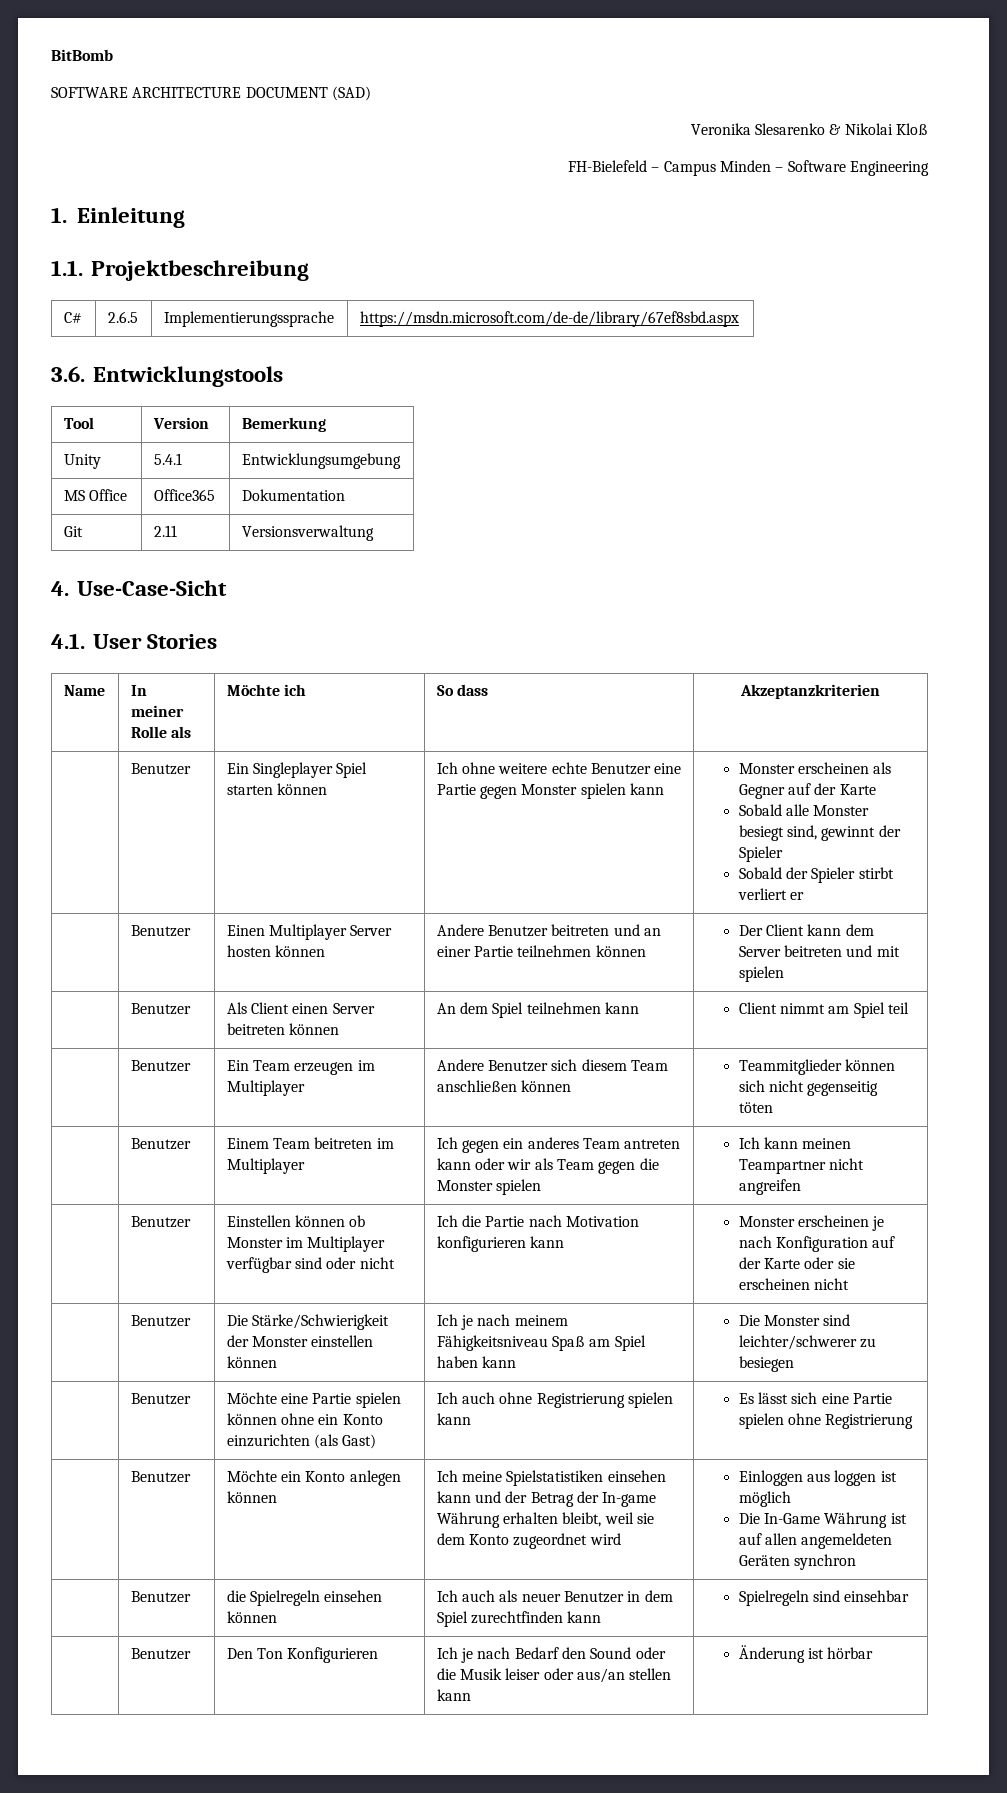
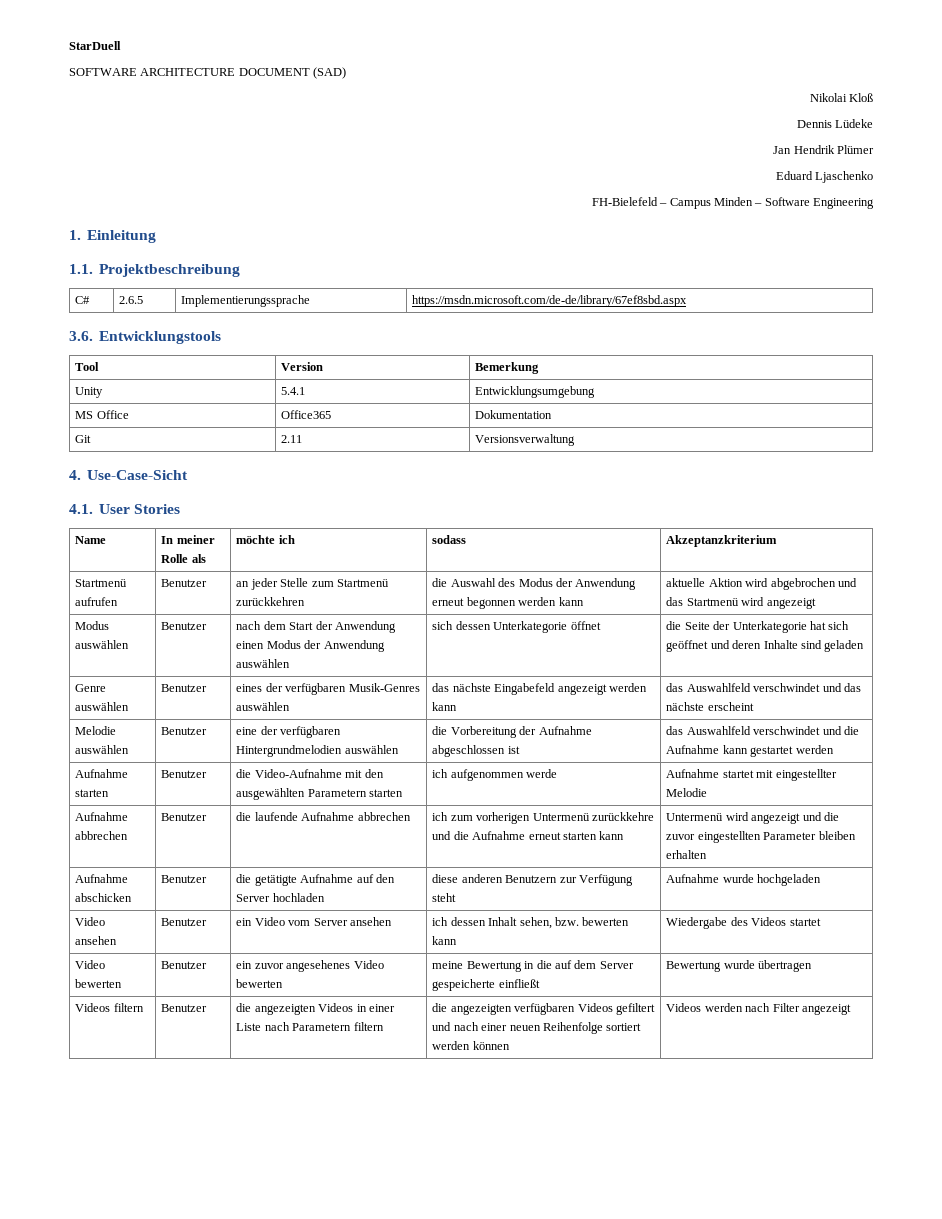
- BitBomb
+ StarDuell
- Veronika Slesarenko & Nikolai Kloß
+ Nikolai Kloß
+ Dennis Lüdeke
+ Jan Hendrik Plümer
+ Eduard Ljaschenko
- Name | In meiner Rolle als | Möchte ich | So dass | Akzeptanzkriterien
- | Benutzer | Ein Singleplayer Spiel starten können | Ich ohne weitere echte Benutzer eine Partie gegen Monster spielen kann | Monster erscheinen als Gegner auf der Karte
- Sobald alle Monster besiegt sind, gewinnt der Spieler
- Sobald der Spieler stirbt verliert er
- | Benutzer | Einen Multiplayer Server hosten können | Andere Benutzer beitreten und an einer Partie teilnehmen können | Der Client kann dem Server beitreten und mit spielen
- | Benutzer | Als Client einen Server beitreten können | An dem Spiel teilnehmen kann | Client nimmt am Spiel teil
- | Benutzer | Ein Team erzeugen im Multiplayer | Andere Benutzer sich diesem Team anschließen können | Teammitglieder können sich nicht gegenseitig töten
- | Benutzer | Einem Team beitreten im Multiplayer | Ich gegen ein anderes Team antreten kann oder wir als Team gegen die Monster spielen | Ich kann meinen Teampartner nicht angreifen
- | Benutzer | Einstellen können ob Monster im Multiplayer verfügbar sind oder nicht | Ich die Partie nach Motivation konfigurieren kann | Monster erscheinen je nach Konfiguration auf der Karte oder sie erscheinen nicht
- | Benutzer | Die Stärke/Schwierigkeit der Monster einstellen können | Ich je nach meinem Fähigkeitsniveau Spaß am Spiel haben kann | Die Monster sind leichter/schwerer zu besiegen
- | Benutzer | Möchte eine Partie spielen können ohne ein Konto einzurichten (als Gast) | Ich auch ohne Registrierung spielen kann | Es lässt sich eine Partie spielen ohne Registrierung
- | Benutzer | Möchte ein Konto anlegen können | Ich meine Spielstatistiken einsehen kann und der Betrag der In-game Währung erhalten bleibt, weil sie dem Konto zugeordnet wird | Einloggen aus loggen ist möglich
- Die In-Game Währung ist auf allen angemeldeten Geräten synchron
- | Benutzer | die Spielregeln einsehen können | Ich auch als neuer Benutzer in dem Spiel zurechtfinden kann | Spielregeln sind einsehbar
- | Benutzer | Den Ton Konfigurieren | Ich je nach Bedarf den Sound oder die Musik leiser oder aus/an stellen kann | Änderung ist hörbar
+ Name | In meiner Rolle als | möchte ich | sodass | Akzeptanzkriterium
+ Startmenü aufrufen | Benutzer | an jeder Stelle zum Startmenü zurückkehren | die Auswahl des Modus der Anwendung erneut begonnen werden kann | aktuelle Aktion wird abgebrochen und das Startmenü wird angezeigt
+ Modus auswählen | Benutzer | nach dem Start der Anwendung einen Modus der Anwendung auswählen | sich dessen Unterkategorie öffnet | die Seite der Unterkategorie hat sich geöffnet und deren Inhalte sind geladen
+ Genre auswählen | Benutzer | eines der verfügbaren Musik-Genres auswählen | das nächste Eingabefeld angezeigt werden kann | das Auswahlfeld verschwindet und das nächste erscheint
+ Melodie auswählen | Benutzer | eine der verfügbaren Hintergrundmelodien auswählen | die Vorbereitung der Aufnahme abgeschlossen ist | das Auswahlfeld verschwindet und die Aufnahme kann gestartet werden
+ Aufnahme starten | Benutzer | die Video-Aufnahme mit den ausgewählten Parametern starten | ich aufgenommen werde | Aufnahme startet mit eingestellter Melodie
+ Aufnahme abbrechen | Benutzer | die laufende Aufnahme abbrechen | ich zum vorherigen Untermenü zurückkehre und die Aufnahme erneut starten kann | Untermenü wird angezeigt und die zuvor eingestellten Parameter bleiben erhalten
+ Aufnahme abschicken | Benutzer | die getätigte Aufnahme auf den Server hochladen | diese anderen Benutzern zur Verfügung steht | Aufnahme wurde hochgeladen
+ Video ansehen | Benutzer | ein Video vom Server ansehen | ich dessen Inhalt sehen, bzw. bewerten kann | Wiedergabe des Videos startet
+ Video bewerten | Benutzer | ein zuvor angesehenes Video bewerten | meine Bewertung in die auf dem Server gespeicherte einfließt | Bewertung wurde übertragen
+ Videos filtern | Benutzer | die angezeigten Videos in einer Liste nach Parametern filtern | die angezeigten verfügbaren Videos gefiltert und nach einer neuen Reihenfolge sortiert werden können | Videos werden nach Filter angezeigt

